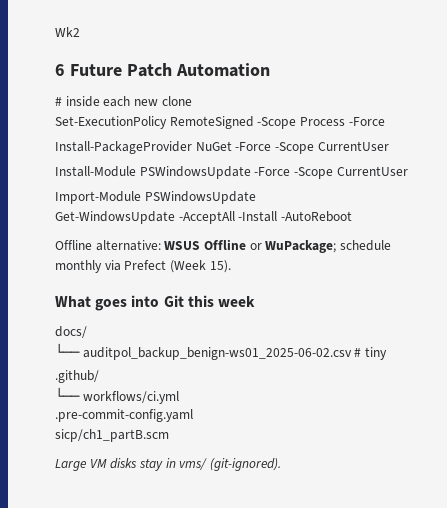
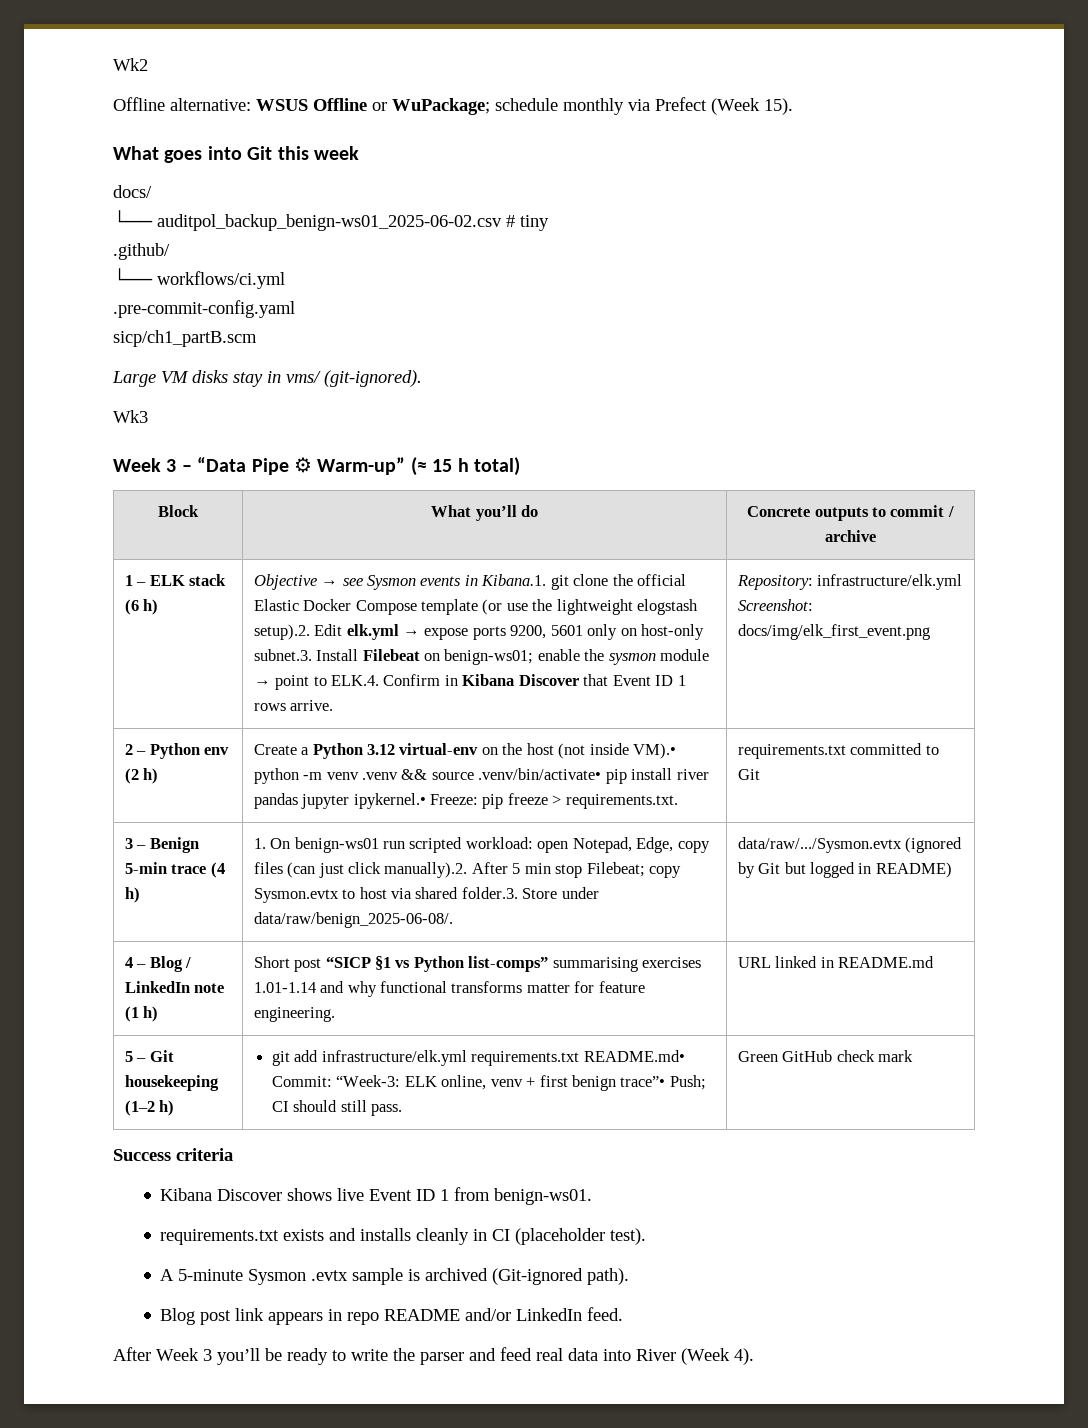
- 6 Future Patch Automation
- # inside each new clone
- Set-ExecutionPolicy RemoteSigned -Scope Process -Force
- Install-PackageProvider NuGet -Force -Scope CurrentUser
- Install-Module PSWindowsUpdate -Force -Scope CurrentUser
- Import-Module PSWindowsUpdate
- Get-WindowsUpdate -AcceptAll -Install -AutoReboot
+ Wk3
+ Week 3 – “Data Pipe ⚙ Warm-up” (≈ 15 h total)
+ Block | What you’ll do | Concrete outputs to commit / archive
+ 1 – ELK stack (6 h) | Objective → see Sysmon events in Kibana.1. git clone the official Elastic Docker Compose template (or use the lightweight elogstash setup).2. Edit elk.yml → expose ports 9200, 5601 only on host-only subnet.3. Install Filebeat on benign-ws01; enable the sysmon module → point to ELK.4. Confirm in Kibana Discover that Event ID 1 rows arrive. | Repository: infrastructure/elk.yml Screenshot: docs/img/elk_first_event.png
+ 2 – Python env (2 h) | Create a Python 3.12 virtual-env on the host (not inside VM).• python -m venv .venv && source .venv/bin/activate• pip install river pandas jupyter ipykernel.• Freeze: pip freeze > requirements.txt. | requirements.txt committed to Git
+ 3 – Benign 5-min trace (4 h) | 1. On benign-ws01 run scripted workload: open Notepad, Edge, copy files (can just click manually).2. After 5 min stop Filebeat; copy Sysmon.evtx to host via shared folder.3. Store under data/raw/benign_2025-06-08/. | data/raw/.../Sysmon.evtx (ignored by Git but logged in README)
+ 4 – Blog / LinkedIn note (1 h) | Short post “SICP §1 vs Python list-comps” summarising exercises 1.01-1.14 and why functional transforms matter for feature engineering. | URL linked in README.md
+ 5 – Git housekeeping (1–2 h) | git add infrastructure/elk.yml requirements.txt README.md• Commit: “Week-3: ELK online, venv + first benign trace”• Push; CI should still pass. | Green GitHub check mark
+ Success criteria
+ Kibana Discover shows live Event ID 1 from benign-ws01.
+ requirements.txt exists and installs cleanly in CI (placeholder test).
+ A 5-minute Sysmon .evtx sample is archived (Git-ignored path).
+ Blog post link appears in repo README and/or LinkedIn feed.
+ After Week 3 you’ll be ready to write the parser and feed real data into River (Week 4).

